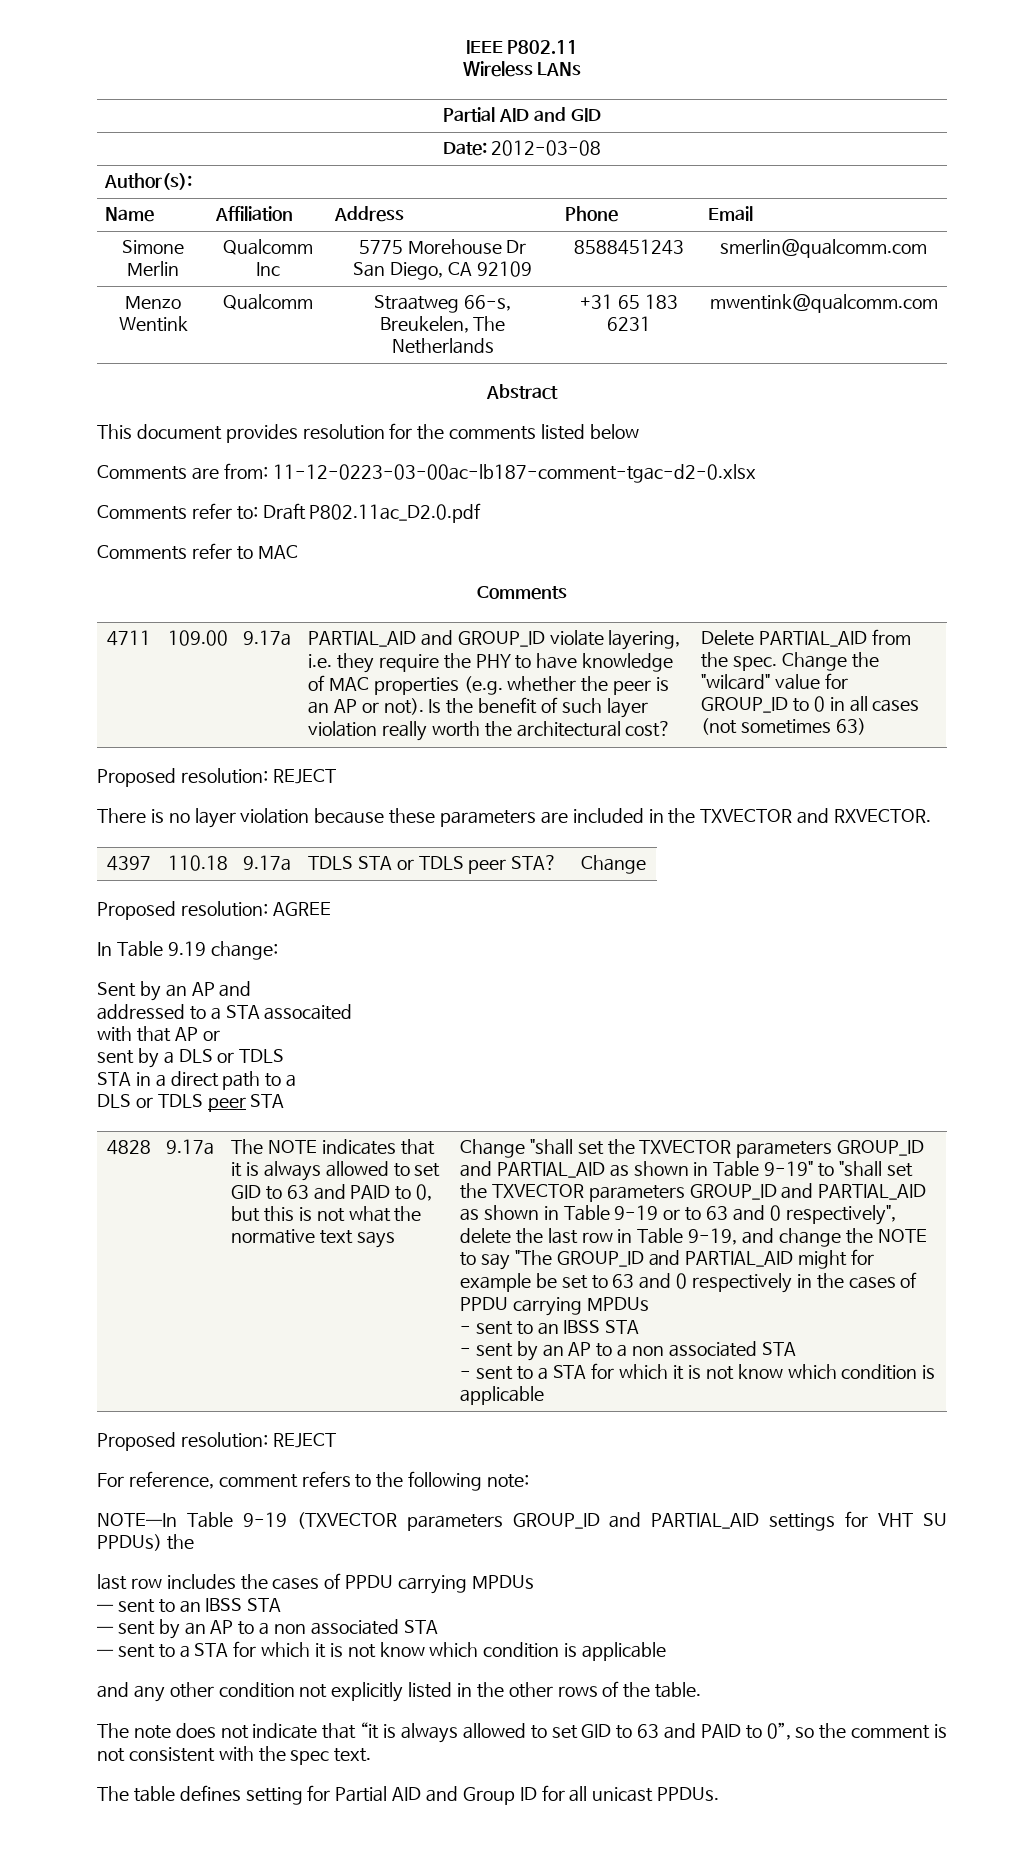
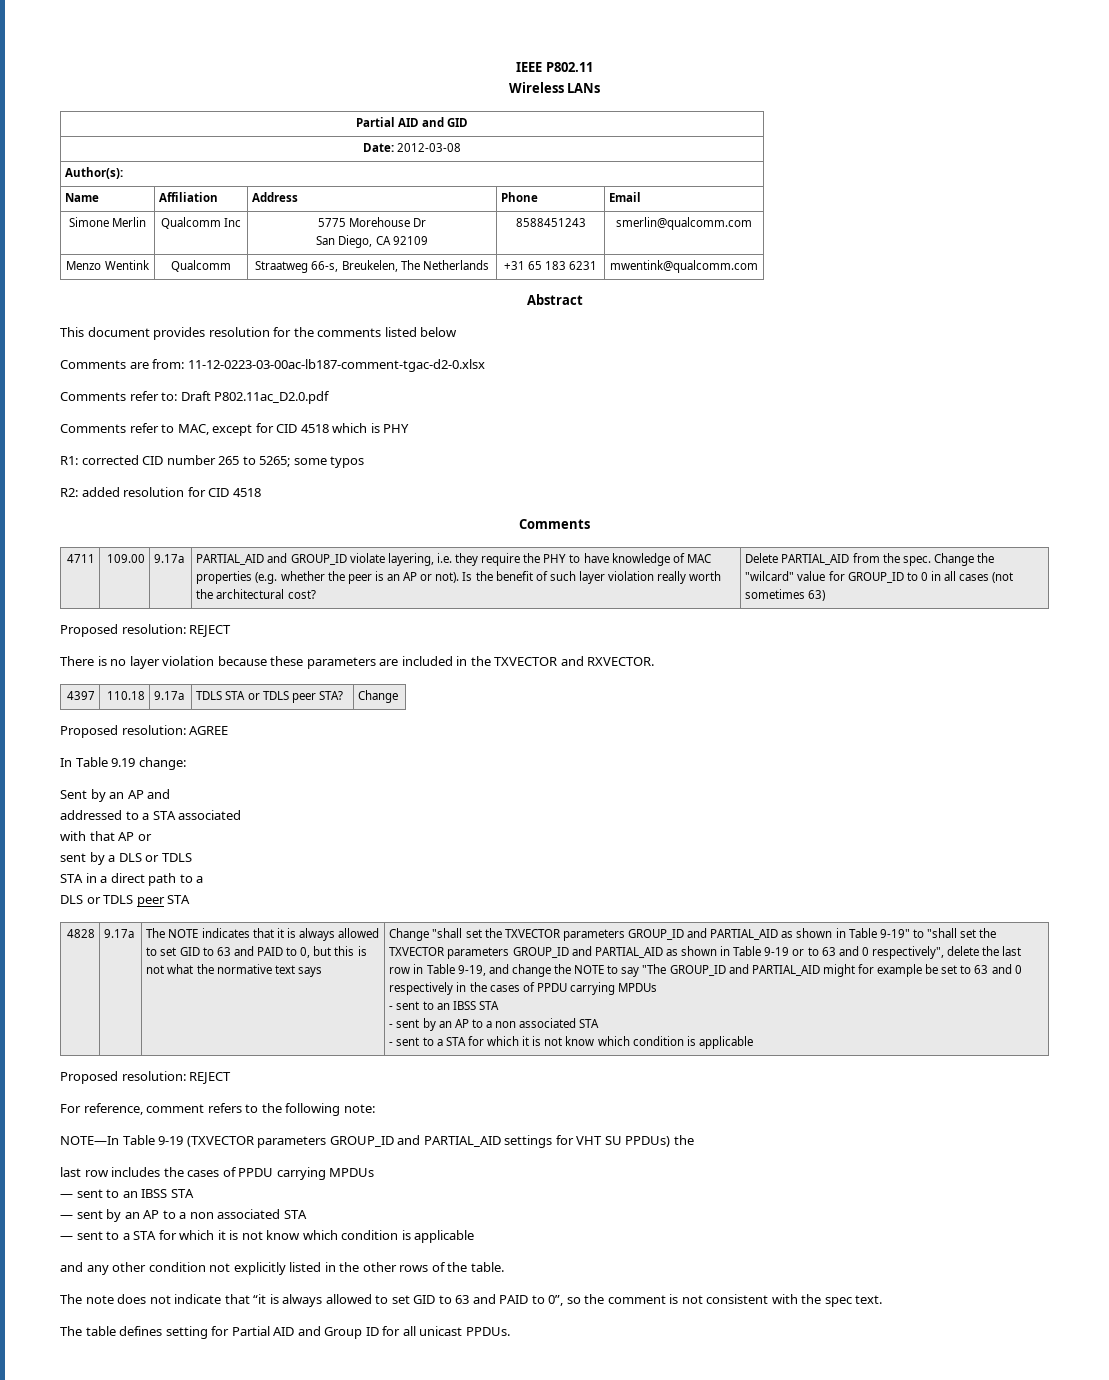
- Comments refer to MAC
+ Comments refer to MAC, except for CID 4518 which is PHY
+ R1: corrected CID number 265 to 5265; some typos
+ R2: added resolution for CID 4518
- addressed to a STA assocaited
+ addressed to a STA associated

